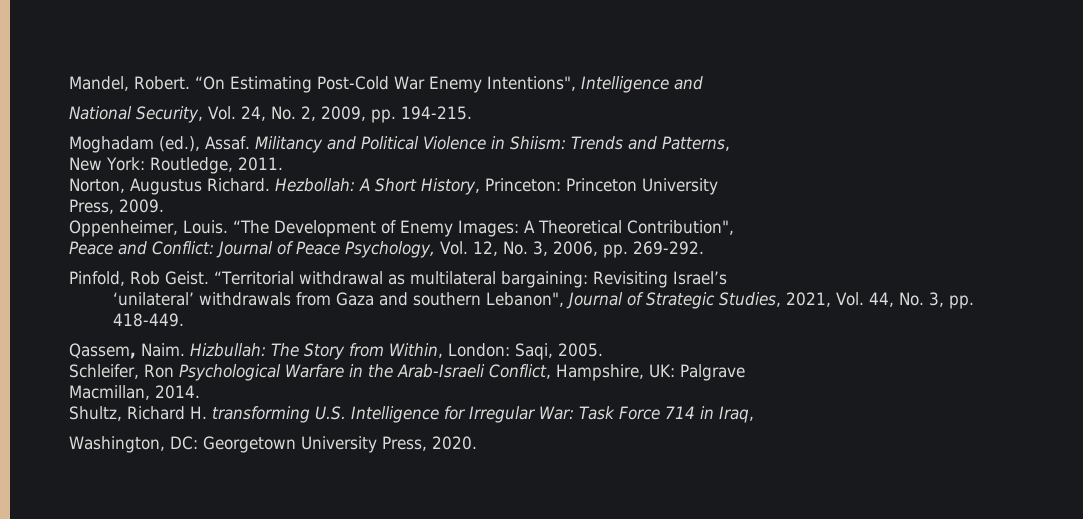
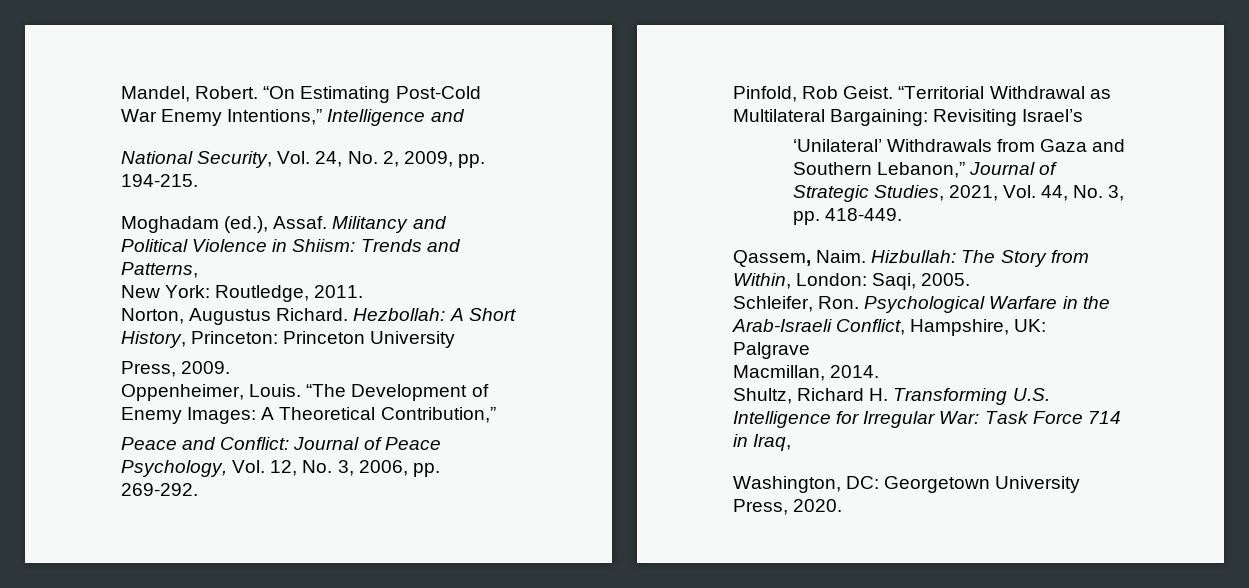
- “On Estimating Post-Cold War Enemy Intentions", Intelligence and
+ “On Estimating Post-Cold War Enemy Intentions,” Intelligence and
- “The Development of Enemy Images: A Theoretical Contribution",
+ “The Development of Enemy Images: A Theoretical Contribution,”
- “Territorial withdrawal as multilateral bargaining: Revisiting Israel’s
+ “Territorial Withdrawal as Multilateral Bargaining: Revisiting Israel’s
- ‘unilateral’ withdrawals from Gaza and southern Lebanon", Journal of Strategic Studies, 2021, Vol. 44, No. 3, pp. 418-449.
+ ‘Unilateral’ Withdrawals from Gaza and Southern Lebanon,” Journal of Strategic Studies, 2021, Vol. 44, No. 3, pp. 418-449.
- Schleifer, Ron Psychological Warfare in the Arab-Israeli Conflict, Hampshire, UK: Palgrave
+ Schleifer, Ron. Psychological Warfare in the Arab-Israeli Conflict, Hampshire, UK: Palgrave
- Shultz, Richard H. transforming U.S. Intelligence for Irregular War: Task Force 714 in Iraq,
+ Shultz, Richard H. Transforming U.S. Intelligence for Irregular War: Task Force 714 in Iraq,

